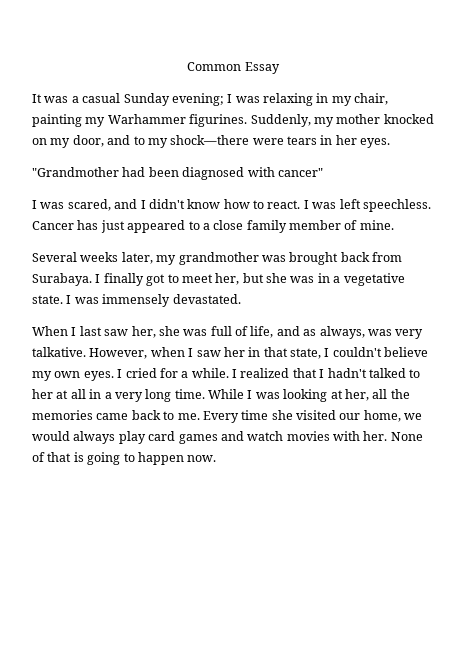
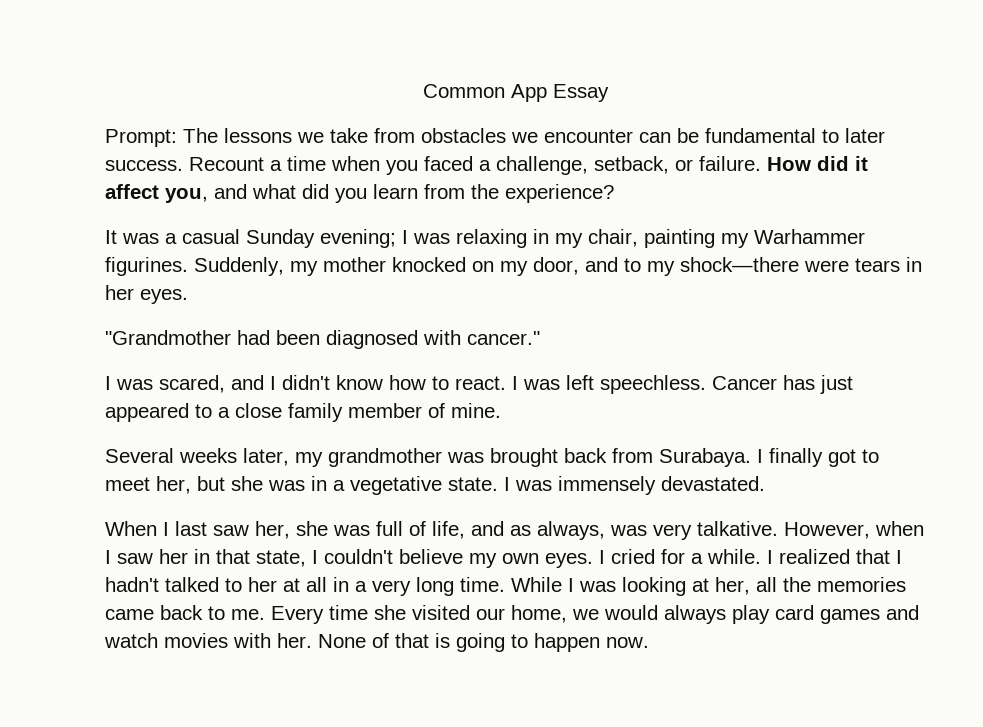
- Common Essay
+ Common App Essay
+ Prompt: The lessons we take from obstacles we encounter can be fundamental to later success. Recount a time when you faced a challenge, setback, or failure. How did it affect you, and what did you learn from the experience?
- "Grandmother had been diagnosed with cancer"
+ "Grandmother had been diagnosed with cancer."

